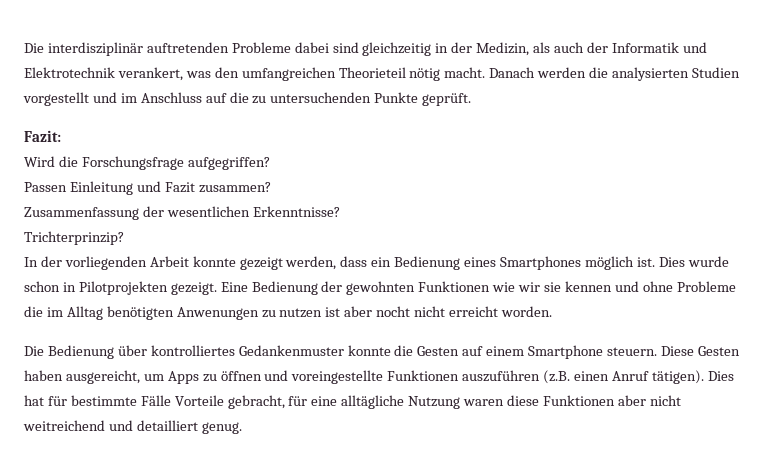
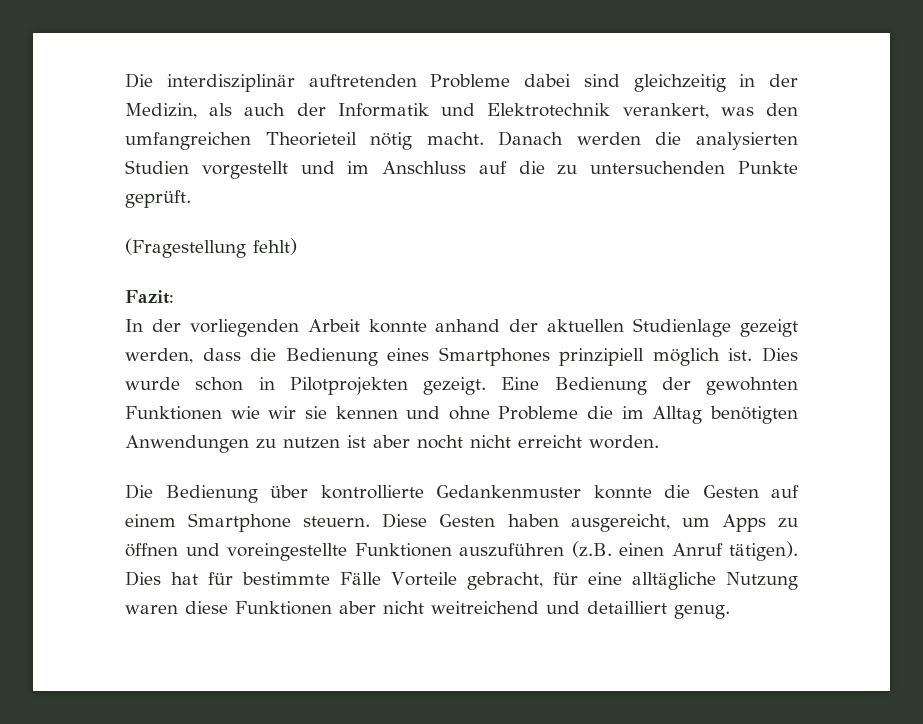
+ (Fragestellung fehlt)
- Wird die Forschungsfrage aufgegriffen?
- Passen Einleitung und Fazit zusammen?
- Zusammenfassung der wesentlichen Erkenntnisse?
- Trichterprinzip?
- In der vorliegenden Arbeit konnte gezeigt werden, dass ein Bedienung eines Smartphones möglich ist.
+ In der vorliegenden Arbeit konnte anhand der aktuellen Studienlage gezeigt werden, dass die Bedienung eines Smartphones prinzipiell möglich ist.
- Eine Bedienung der gewohnten Funktionen wie wir sie kennen und ohne Probleme die im Alltag benötigten Anwenungen zu nutzen ist aber nocht nicht erreicht worden.
+ Eine Bedienung der gewohnten Funktionen wie wir sie kennen und ohne Probleme die im Alltag benötigten Anwendungen zu nutzen ist aber nocht nicht erreicht worden.
- Die Bedienung über kontrolliertes Gedankenmuster konnte die Gesten auf einem Smartphone steuern.
+ Die Bedienung über kontrollierte Gedankenmuster konnte die Gesten auf einem Smartphone steuern.

